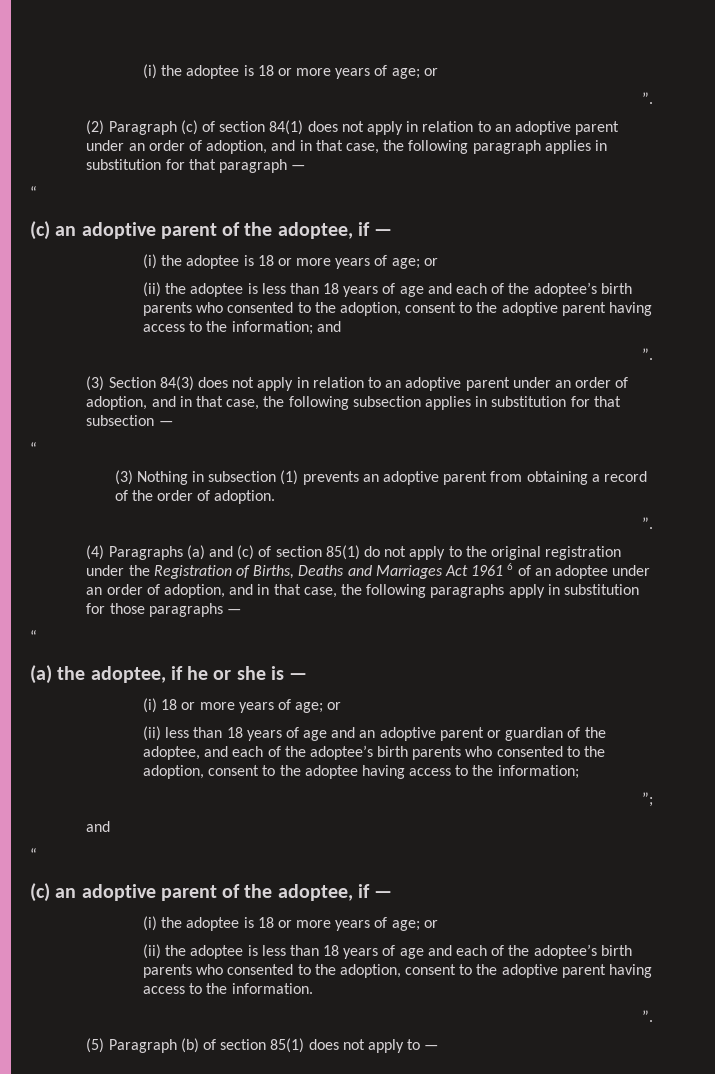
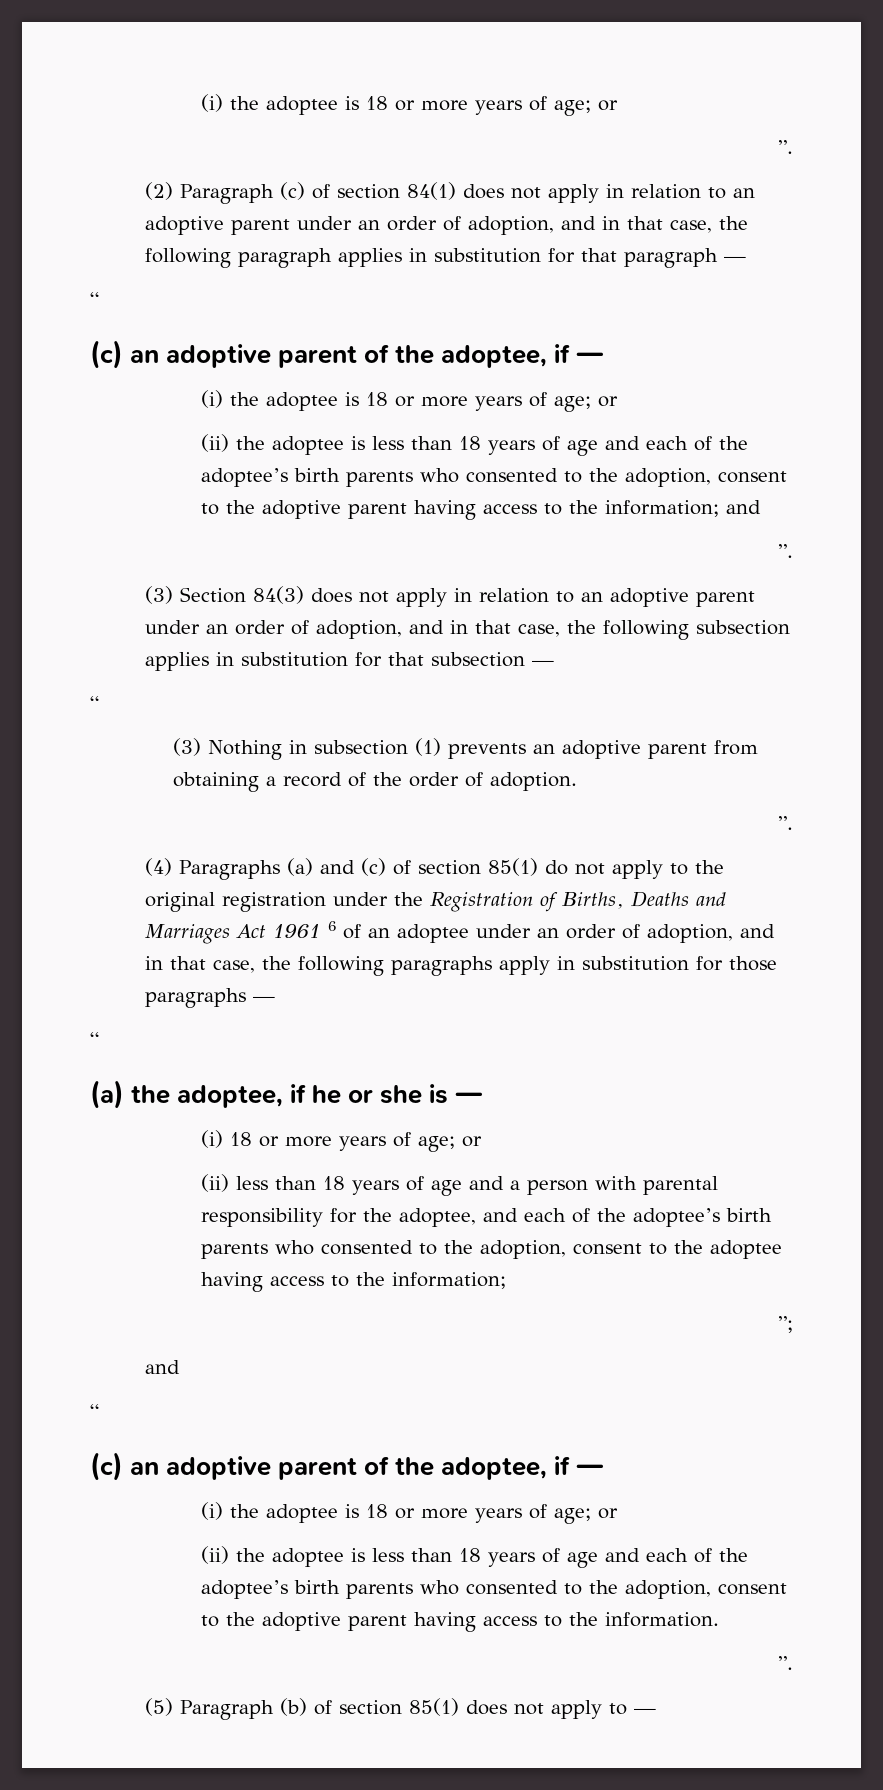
- (ii) less than 18 years of age and an adoptive parent or guardian of the adoptee, and each of the adoptee’s birth parents who consented to the adoption, consent to the adoptee having access to the information;
+ (ii) less than 18 years of age and a person with parental responsibility for the adoptee, and each of the adoptee’s birth parents who consented to the adoption, consent to the adoptee having access to the information;

